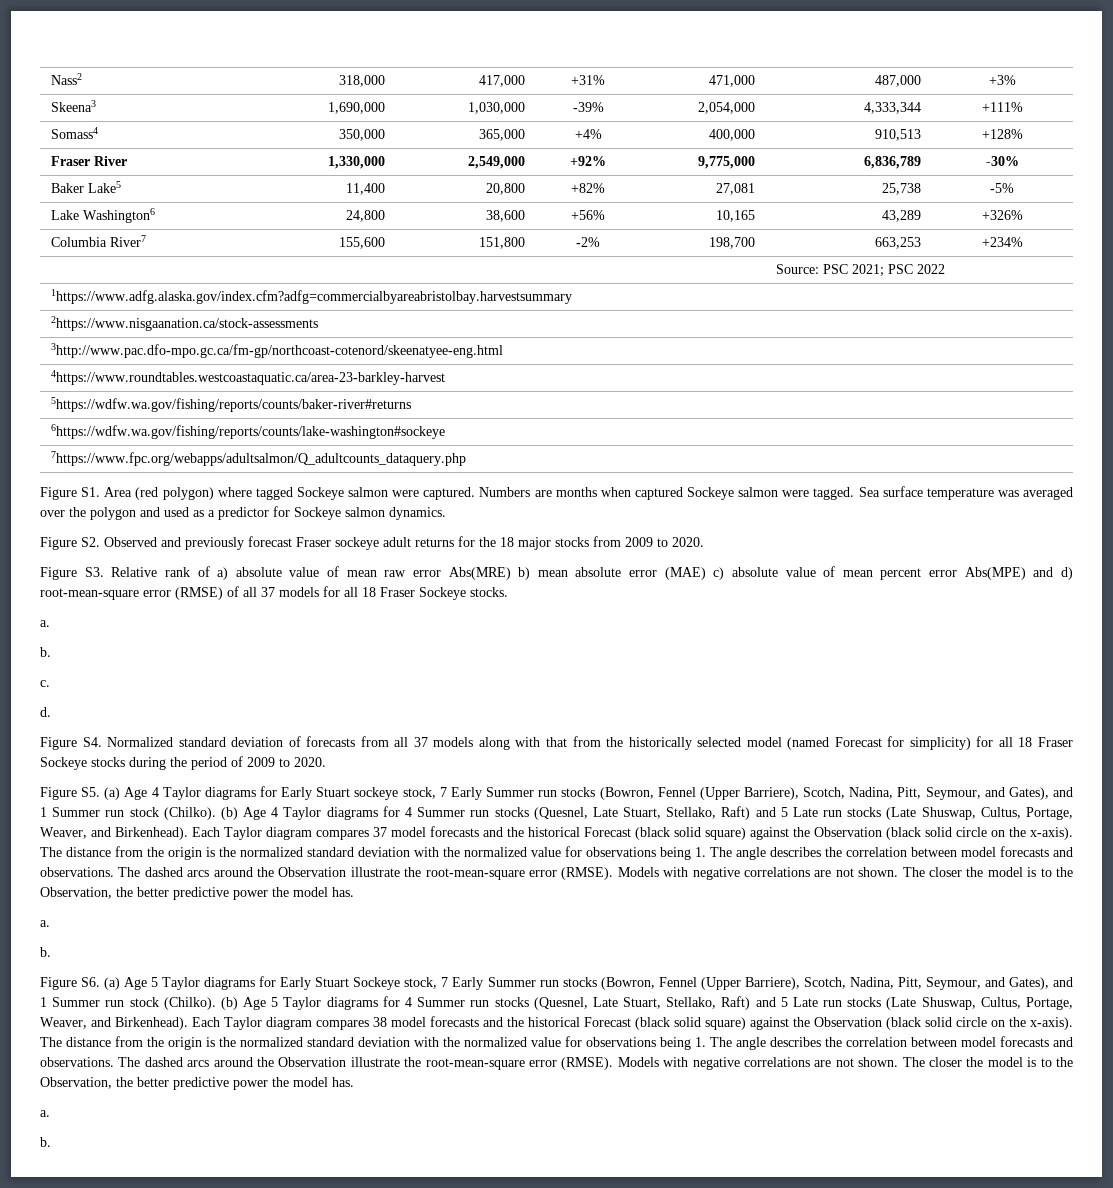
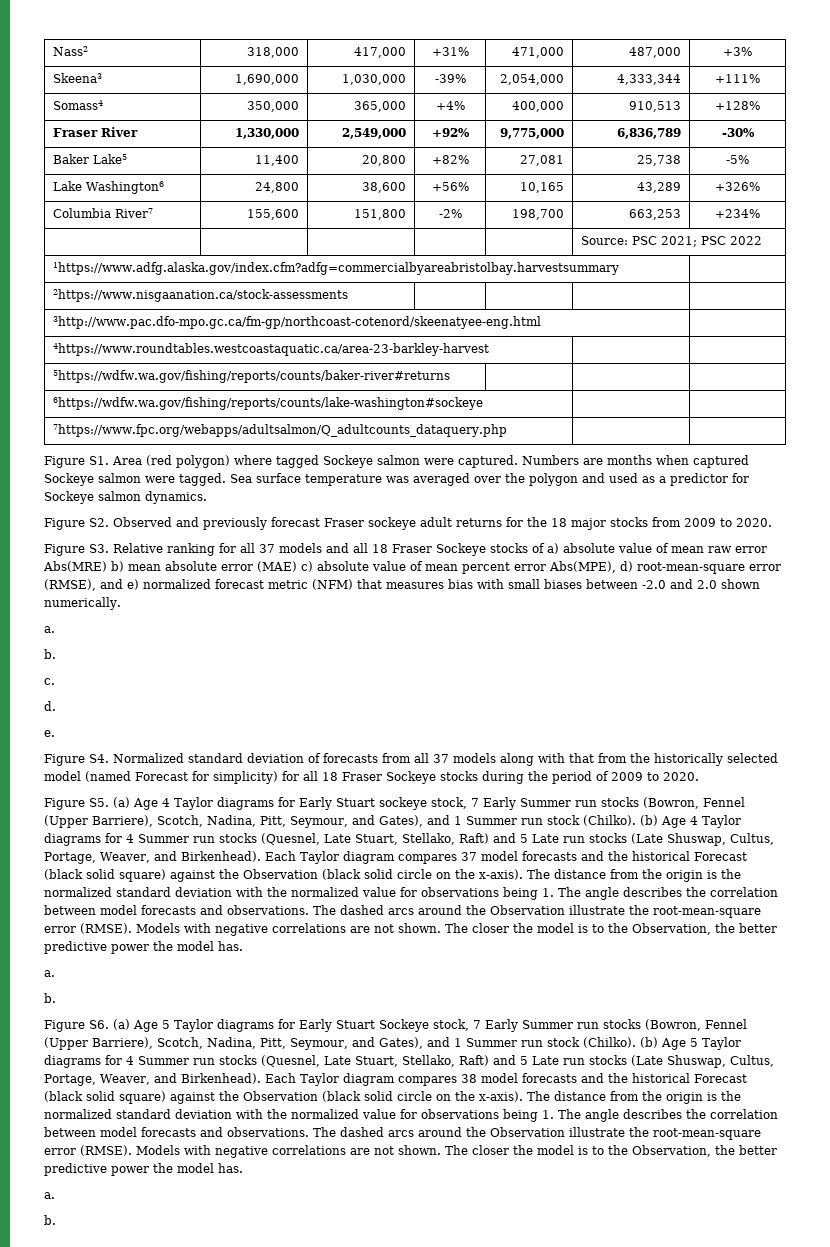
- Figure S3. Relative rank of a) absolute value of mean raw error Abs(MRE) b) mean absolute error (MAE) c) absolute value of mean percent error Abs(MPE) and d) root-mean-square error (RMSE) of all 37 models for all 18 Fraser Sockeye stocks.
+ Figure S3. Relative ranking for all 37 models and all 18 Fraser Sockeye stocks of a) absolute value of mean raw error Abs(MRE) b) mean absolute error (MAE) c) absolute value of mean percent error Abs(MPE), d) root-mean-square error (RMSE), and e) normalized forecast metric (NFM) that measures bias with small biases between -2.0 and 2.0 shown numerically.
+ e.

